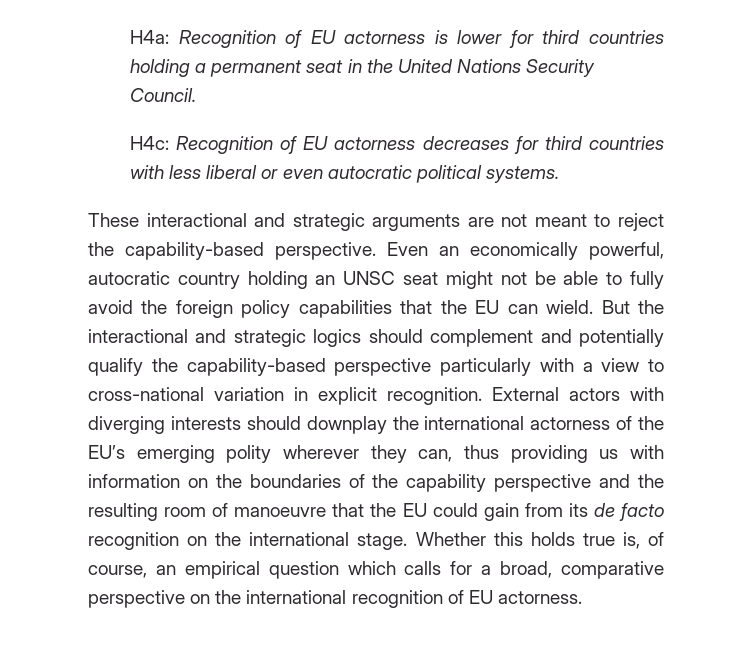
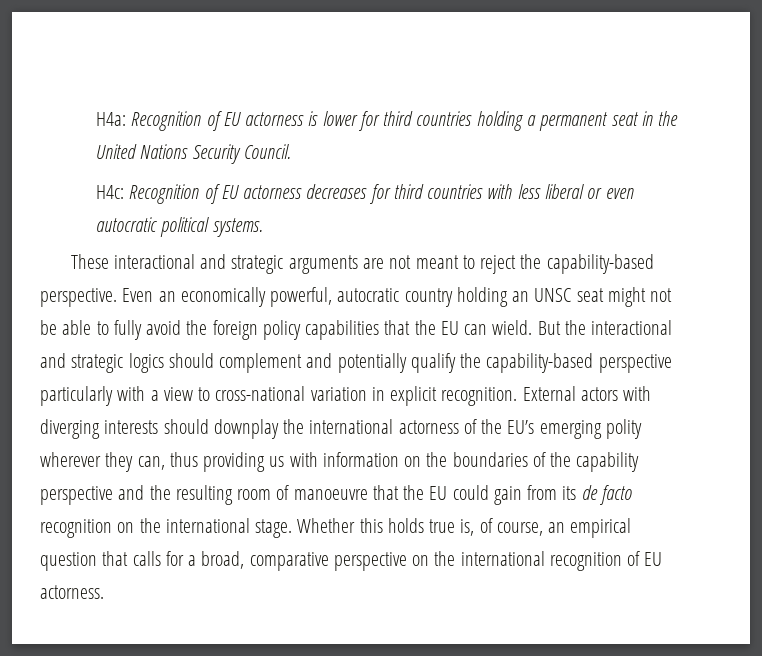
- Whether this holds true is, of course, an empirical question which calls for a broad, comparative perspective on the international recognition of EU actorness.
+ Whether this holds true is, of course, an empirical question that calls for a broad, comparative perspective on the international recognition of EU actorness.

